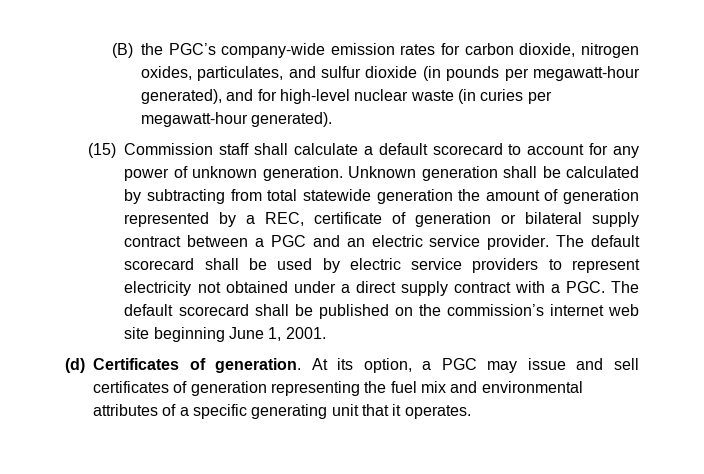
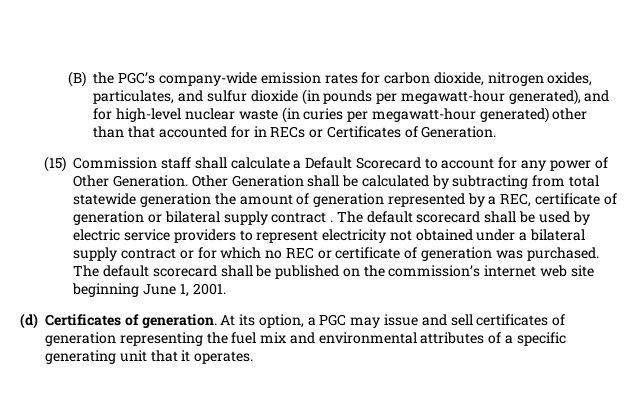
- (B) the PGC’s company-wide emission rates for carbon dioxide, nitrogen oxides, particulates, and sulfur dioxide (in pounds per megawatt-hour generated), and for high-level nuclear waste (in curies per megawatt-hour generated).
+ (B) the PGC’s company-wide emission rates for carbon dioxide, nitrogen oxides, particulates, and sulfur dioxide (in pounds per megawatt-hour generated), and for high-level nuclear waste (in curies per megawatt-hour generated) other than that accounted for in RECs or Certificates of Generation.
- (15) Commission staff shall calculate a default scorecard to account for any power of unknown generation. Unknown generation shall be calculated by subtracting from total statewide generation the amount of generation represented by a REC, certificate of generation or bilateral supply contract between a PGC and an electric service provider.
+ (15) Commission staff shall calculate a Default Scorecard to account for any power of Other Generation. Other Generation shall be calculated by subtracting from total statewide generation the amount of generation represented by a REC, certificate of generation or bilateral supply contract .
- The default scorecard shall be used by electric service providers to represent electricity not obtained under a direct supply contract with a PGC. The default scorecard shall be published on the commission’s internet web site beginning June 1, 2001.
+ The default scorecard shall be used by electric service providers to represent electricity not obtained under a bilateral supply contract or for which no REC or certificate of generation was purchased. The default scorecard shall be published on the commission’s internet web site beginning June 1, 2001.

